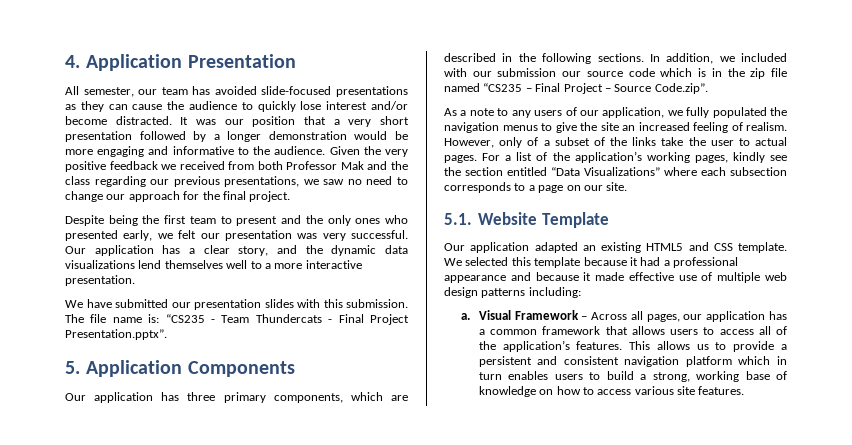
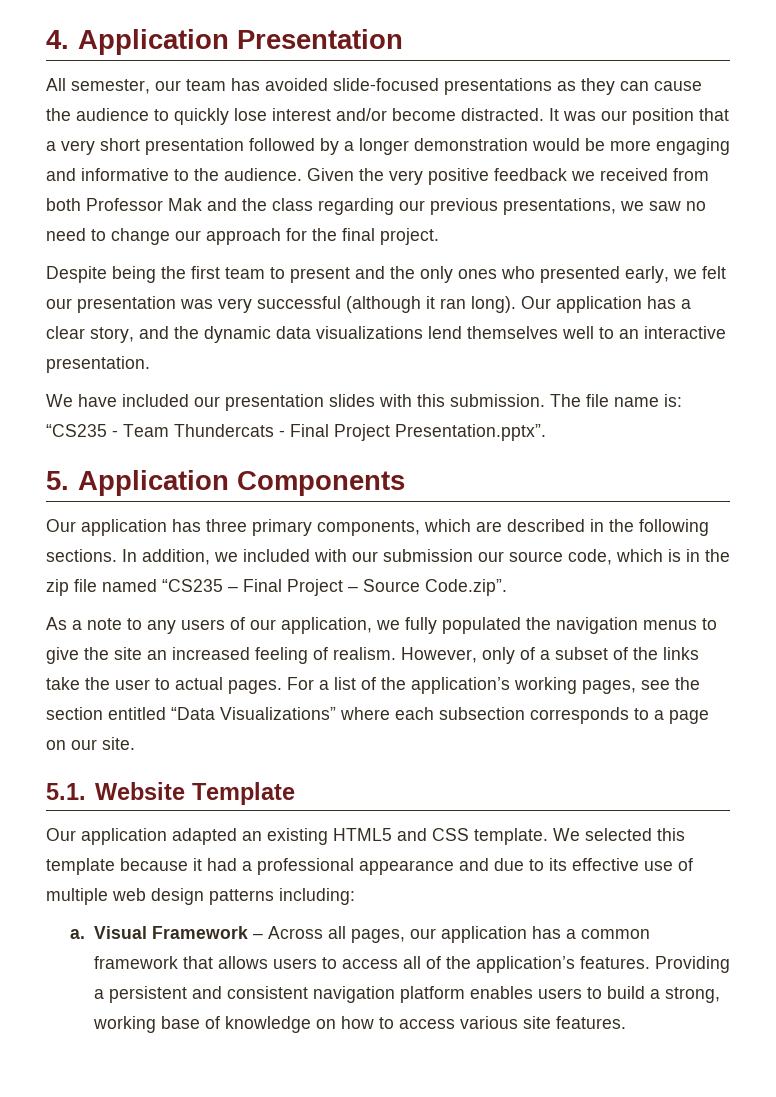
- Despite being the first team to present and the only ones who presented early, we felt our presentation was very successful.
+ Despite being the first team to present and the only ones who presented early, we felt our presentation was very successful (although it ran long).
- Our application has a clear story, and the dynamic data visualizations lend themselves well to a more interactive presentation.
+ Our application has a clear story, and the dynamic data visualizations lend themselves well to an interactive presentation.
- We have submitted our presentation slides with this submission.
+ We have included our presentation slides with this submission.
- In addition, we included with our submission our source code which is in the zip file named “CS235 – Final Project – Source Code.zip”.
+ In addition, we included with our submission our source code, which is in the zip file named “CS235 – Final Project – Source Code.zip”.
- For a list of the application’s working pages, kindly see the section entitled “Data Visualizations” where each subsection corresponds to a page on our site.
+ For a list of the application’s working pages, see the section entitled “Data Visualizations” where each subsection corresponds to a page on our site.
- We selected this template because it had a professional appearance and because it made effective use of multiple web design patterns including:
+ We selected this template because it had a professional appearance and due to its effective use of multiple web design patterns including:
- This allows us to provide a persistent and consistent navigation platform which in turn enables users to build a strong, working base of knowledge on how to access various site features.
+ Providing a persistent and consistent navigation platform enables users to build a strong, working base of knowledge on how to access various site features.

